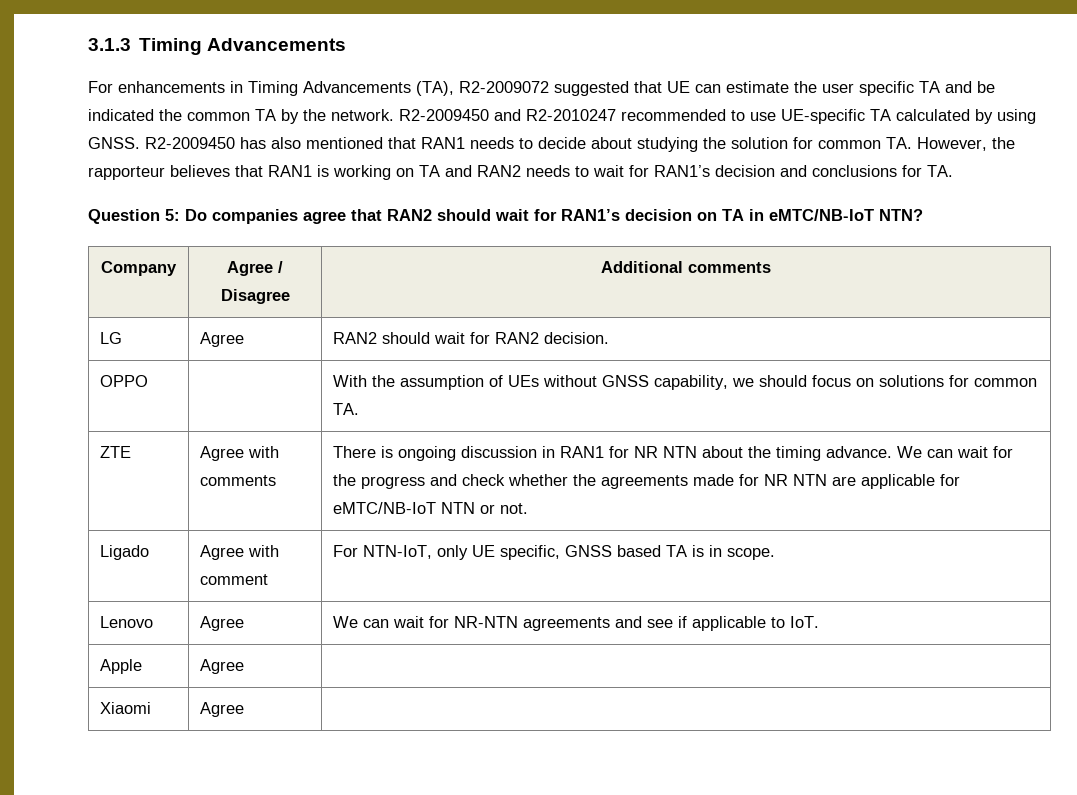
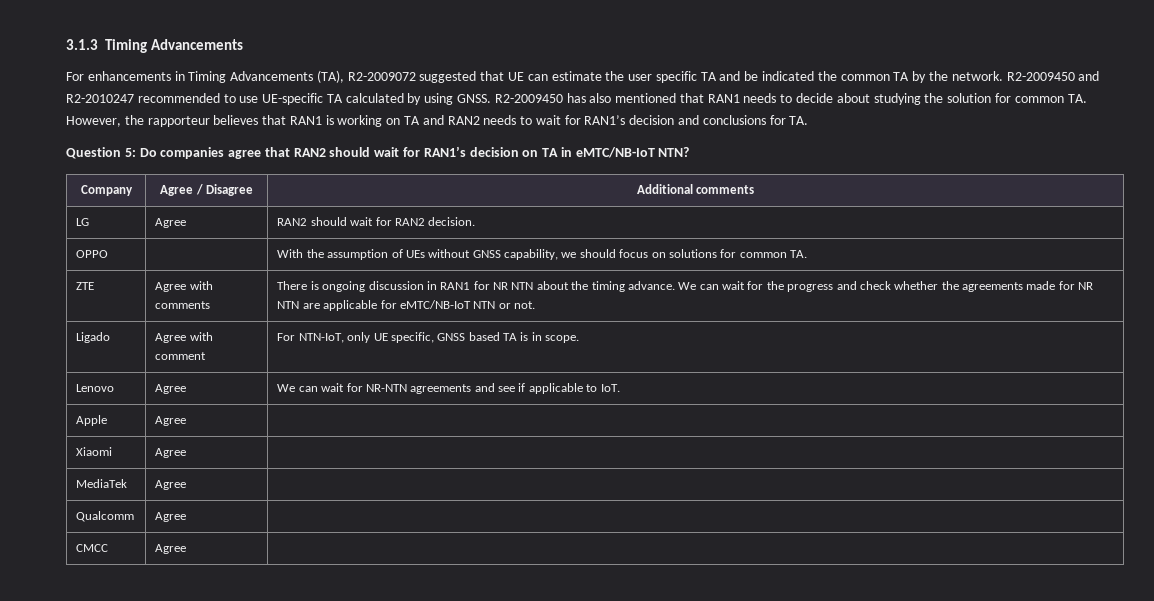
+ MediaTek | Agree |
+ Qualcomm | Agree |
+ CMCC | Agree |

